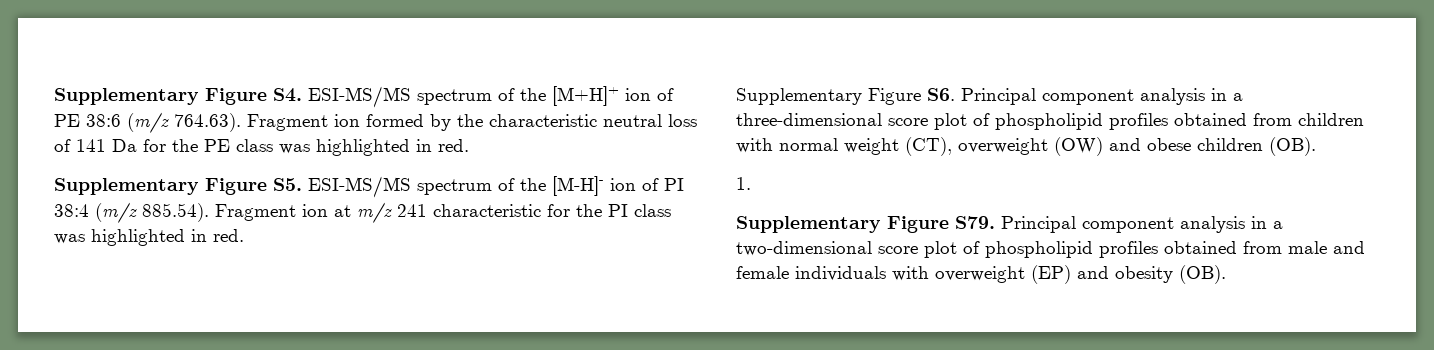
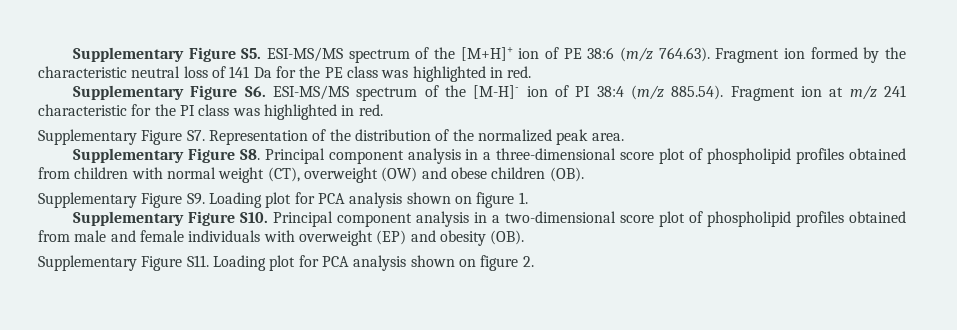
- Supplementary Figure S4. ESI-MS/MS spectrum of the [M+H]+ ion of PE 38:6 (m/z 764.63). Fragment ion formed by the characteristic neutral loss of 141 Da for the PE class was highlighted in red.
+ Supplementary Figure S5. ESI-MS/MS spectrum of the [M+H]+ ion of PE 38:6 (m/z 764.63). Fragment ion formed by the characteristic neutral loss of 141 Da for the PE class was highlighted in red.
- Supplementary Figure S5. ESI-MS/MS spectrum of the [M-H]- ion of PI 38:4 (m/z 885.54). Fragment ion at m/z 241 characteristic for the PI class was highlighted in red.
+ Supplementary Figure S6. ESI-MS/MS spectrum of the [M-H]- ion of PI 38:4 (m/z 885.54). Fragment ion at m/z 241 characteristic for the PI class was highlighted in red.
- Supplementary Figure S6. Principal component analysis in a three-dimensional score plot of phospholipid profiles obtained from children with normal weight (CT), overweight (OW) and obese children (OB).
+ Supplementary Figure S7. Representation of the distribution of the normalized peak area.
+ Supplementary Figure S8. Principal component analysis in a three-dimensional score plot of phospholipid profiles obtained from children with normal weight (CT), overweight (OW) and obese children (OB).
- 1.
+ Supplementary Figure S9. Loading plot for PCA analysis shown on figure 1.
- Supplementary Figure S79. Principal component analysis in a two-dimensional score plot of phospholipid profiles obtained from male and female individuals with overweight (EP) and obesity (OB).
+ Supplementary Figure S10. Principal component analysis in a two-dimensional score plot of phospholipid profiles obtained from male and female individuals with overweight (EP) and obesity (OB).
+ Supplementary Figure S11. Loading plot for PCA analysis shown on figure 2.

